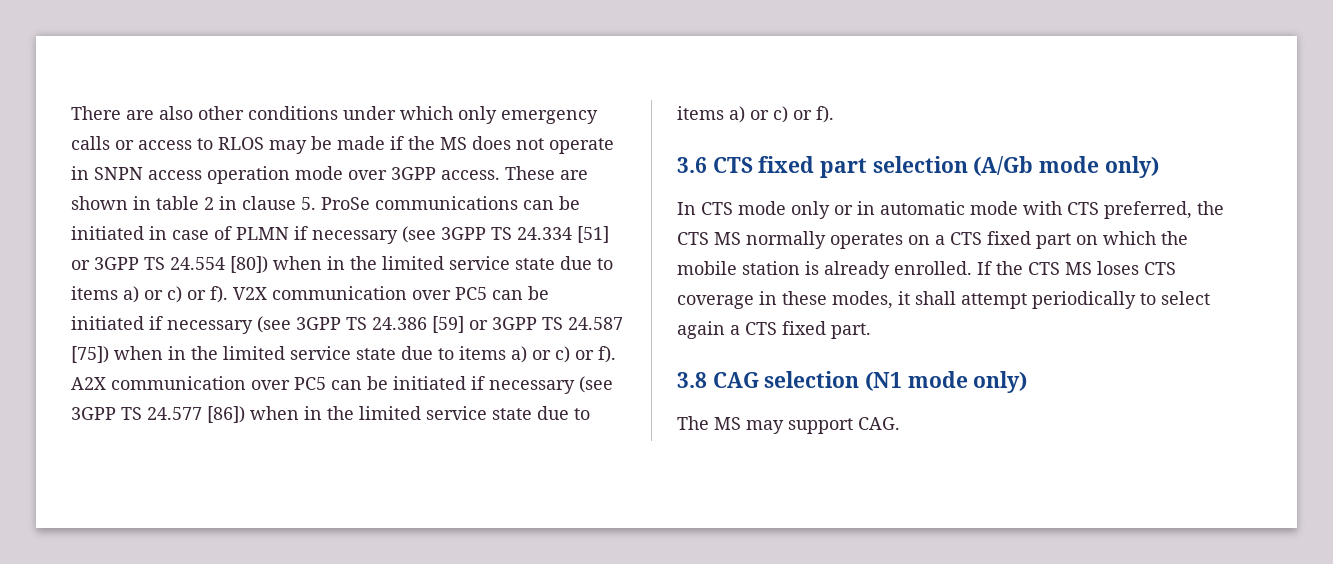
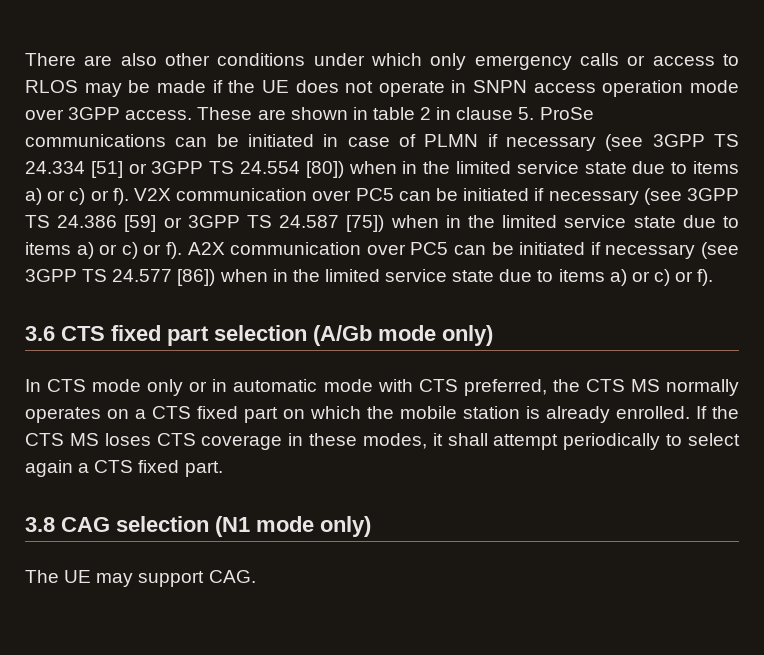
- There are also other conditions under which only emergency calls or access to RLOS may be made if the MS does not operate in SNPN access operation mode over 3GPP access.
+ There are also other conditions under which only emergency calls or access to RLOS may be made if the UE does not operate in SNPN access operation mode over 3GPP access.
- The MS may support CAG.
+ The UE may support CAG.

